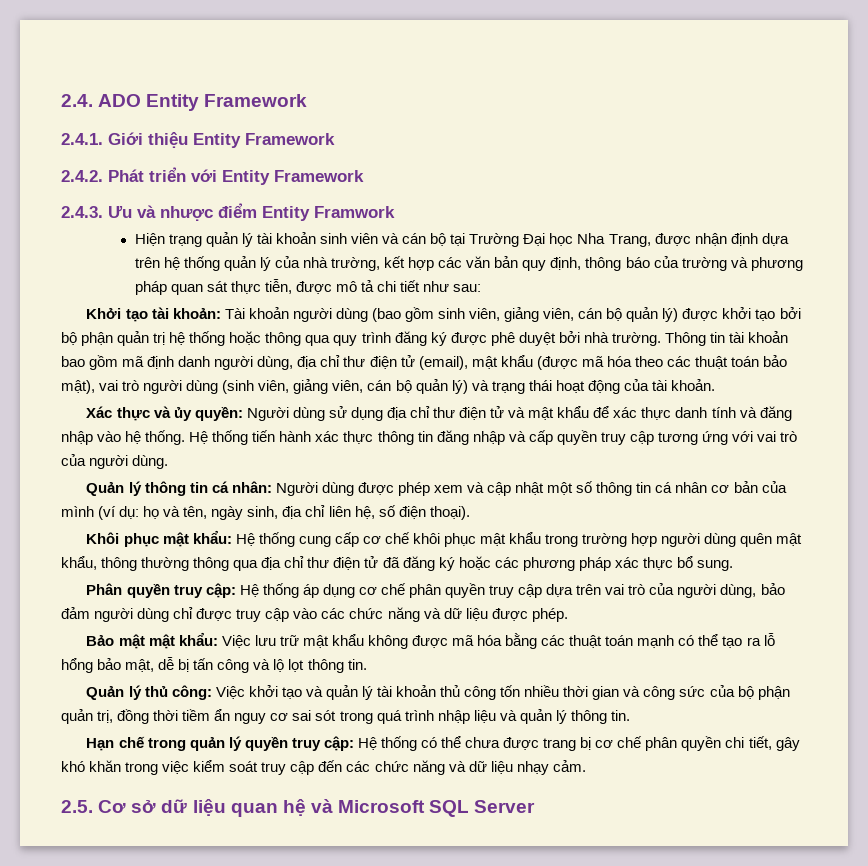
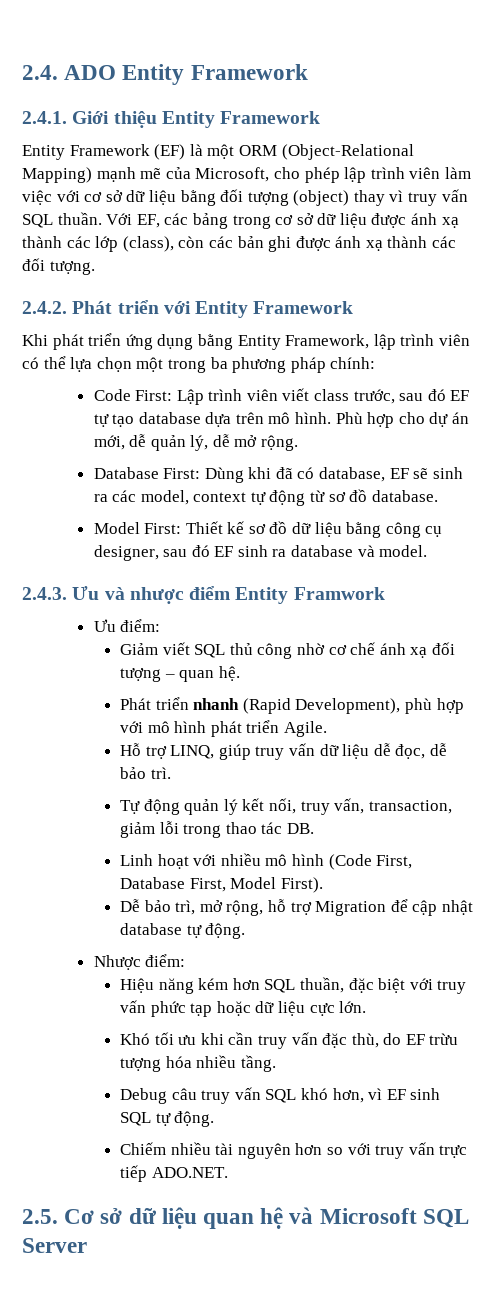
+ Entity Framework (EF) là một ORM (Object-Relational Mapping) mạnh mẽ của Microsoft, cho phép lập trình viên làm việc với cơ sở dữ liệu bằng đối tượng (object) thay vì truy vấn SQL thuần. Với EF, các bảng trong cơ sở dữ liệu được ánh xạ thành các lớp (class), còn các bản ghi được ánh xạ thành các đối tượng.
+ Khi phát triển ứng dụng bằng Entity Framework, lập trình viên có thể lựa chọn một trong ba phương pháp chính:
+ Code First: Lập trình viên viết class trước, sau đó EF tự tạo database dựa trên mô hình. Phù hợp cho dự án mới, dễ quản lý, dễ mở rộng.
+ Database First: Dùng khi đã có database, EF sẽ sinh ra các model, context tự động từ sơ đồ database.
+ Model First: Thiết kế sơ đồ dữ liệu bằng công cụ designer, sau đó EF sinh ra database và model.
- Hiện trạng quản lý tài khoản sinh viên và cán bộ tại Trường Đại học Nha Trang, được nhận định dựa trên hệ thống quản lý của nhà trường, kết hợp các văn bản quy định, thông báo của trường và phương pháp quan sát thực tiễn, được mô tả chi tiết như sau:
- Khởi tạo tài khoản: Tài khoản người dùng (bao gồm sinh viên, giảng viên, cán bộ quản lý) được khởi tạo bởi bộ phận quản trị hệ thống hoặc thông qua quy trình đăng ký được phê duyệt bởi nhà trường. Thông tin tài khoản bao gồm mã định danh người dùng, địa chỉ thư điện tử (email), mật khẩu (được mã hóa theo các thuật toán bảo mật), vai trò người dùng (sinh viên, giảng viên, cán bộ quản lý) và trạng thái hoạt động của tài khoản.
- Xác thực và ủy quyền: Người dùng sử dụng địa chỉ thư điện tử và mật khẩu để xác thực danh tính và đăng nhập vào hệ thống. Hệ thống tiến hành xác thực thông tin đăng nhập và cấp quyền truy cập tương ứng với vai trò của người dùng.
- Quản lý thông tin cá nhân: Người dùng được phép xem và cập nhật một số thông tin cá nhân cơ bản của mình (ví dụ: họ và tên, ngày sinh, địa chỉ liên hệ, số điện thoại).
- Khôi phục mật khẩu: Hệ thống cung cấp cơ chế khôi phục mật khẩu trong trường hợp người dùng quên mật khẩu, thông thường thông qua địa chỉ thư điện tử đã đăng ký hoặc các phương pháp xác thực bổ sung.
- Phân quyền truy cập: Hệ thống áp dụng cơ chế phân quyền truy cập dựa trên vai trò của người dùng, bảo đảm người dùng chỉ được truy cập vào các chức năng và dữ liệu được phép.
- Bảo mật mật khẩu: Việc lưu trữ mật khẩu không được mã hóa bằng các thuật toán mạnh có thể tạo ra lỗ hổng bảo mật, dễ bị tấn công và lộ lọt thông tin.
- Quản lý thủ công: Việc khởi tạo và quản lý tài khoản thủ công tốn nhiều thời gian và công sức của bộ phận quản trị, đồng thời tiềm ẩn nguy cơ sai sót trong quá trình nhập liệu và quản lý thông tin.
- Hạn chế trong quản lý quyền truy cập: Hệ thống có thể chưa được trang bị cơ chế phân quyền chi tiết, gây khó khăn trong việc kiểm soát truy cập đến các chức năng và dữ liệu nhạy cảm.
+ Ưu điểm:
+ Giảm viết SQL thủ công nhờ cơ chế ánh xạ đối tượng – quan hệ.
+ Phát triển nhanh (Rapid Development), phù hợp với mô hình phát triển Agile.
+ Hỗ trợ LINQ, giúp truy vấn dữ liệu dễ đọc, dễ bảo trì.
+ Tự động quản lý kết nối, truy vấn, transaction, giảm lỗi trong thao tác DB.
+ Linh hoạt với nhiều mô hình (Code First, Database First, Model First).
+ Dễ bảo trì, mở rộng, hỗ trợ Migration để cập nhật database tự động.
+ Nhược điểm:
+ Hiệu năng kém hơn SQL thuần, đặc biệt với truy vấn phức tạp hoặc dữ liệu cực lớn.
+ Khó tối ưu khi cần truy vấn đặc thù, do EF trừu tượng hóa nhiều tầng.
+ Debug câu truy vấn SQL khó hơn, vì EF sinh SQL tự động.
+ Chiếm nhiều tài nguyên hơn so với truy vấn trực tiếp ADO.NET.

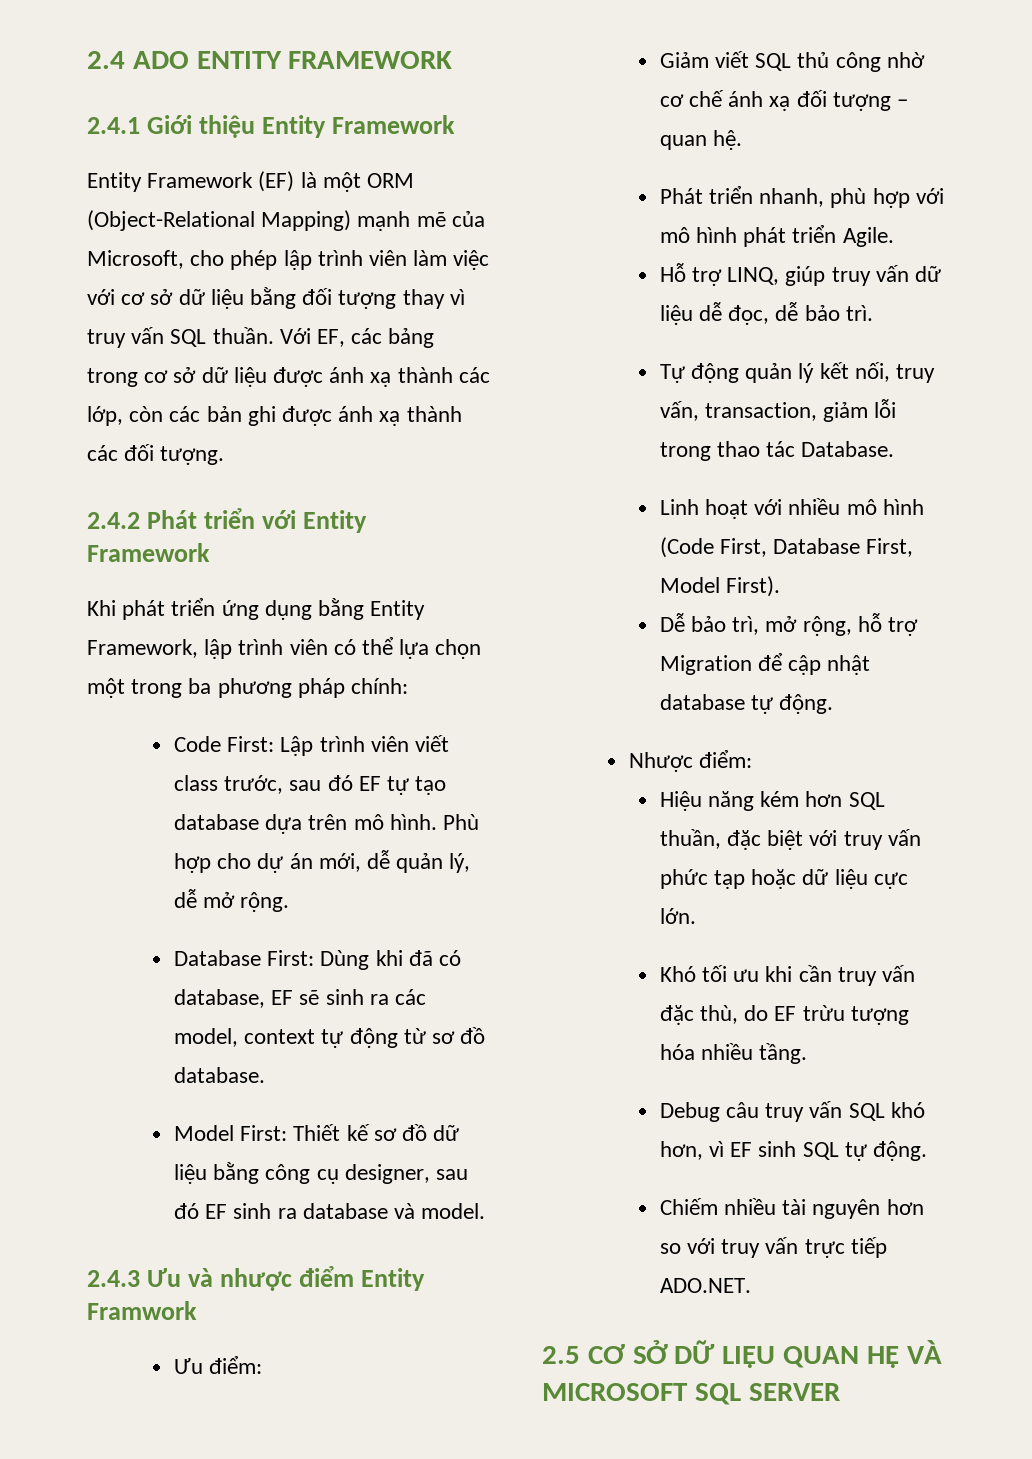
- 2.4. ADO Entity Framework
- 2.4.1. Giới thiệu Entity Framework
+ 2.4 ADO ENTITY FRAMEWORK
+ 2.4.1 Giới thiệu Entity Framework
- Entity Framework (EF) là một ORM (Object-Relational Mapping) mạnh mẽ của Microsoft, cho phép lập trình viên làm việc với cơ sở dữ liệu bằng đối tượng (object) thay vì truy vấn SQL thuần.
+ Entity Framework (EF) là một ORM (Object-Relational Mapping) mạnh mẽ của Microsoft, cho phép lập trình viên làm việc với cơ sở dữ liệu bằng đối tượng thay vì truy vấn SQL thuần.
- Với EF, các bảng trong cơ sở dữ liệu được ánh xạ thành các lớp (class), còn các bản ghi được ánh xạ thành các đối tượng.
+ Với EF, các bảng trong cơ sở dữ liệu được ánh xạ thành các lớp, còn các bản ghi được ánh xạ thành các đối tượng.
- 2.4.2. Phát triển với Entity Framework
+ 2.4.2 Phát triển với Entity Framework
- 2.4.3. Ưu và nhược điểm Entity Framwork
+ 2.4.3 Ưu và nhược điểm Entity Framwork
- Phát triển nhanh (Rapid Development), phù hợp với mô hình phát triển Agile.
+ Phát triển nhanh, phù hợp với mô hình phát triển Agile.
- Tự động quản lý kết nối, truy vấn, transaction, giảm lỗi trong thao tác DB.
+ Tự động quản lý kết nối, truy vấn, transaction, giảm lỗi trong thao tác Database.
- 2.5. Cơ sở dữ liệu quan hệ và Microsoft SQL Server
+ 2.5 CƠ SỞ DỮ LIỆU QUAN HỆ VÀ MICROSOFT SQL SERVER

